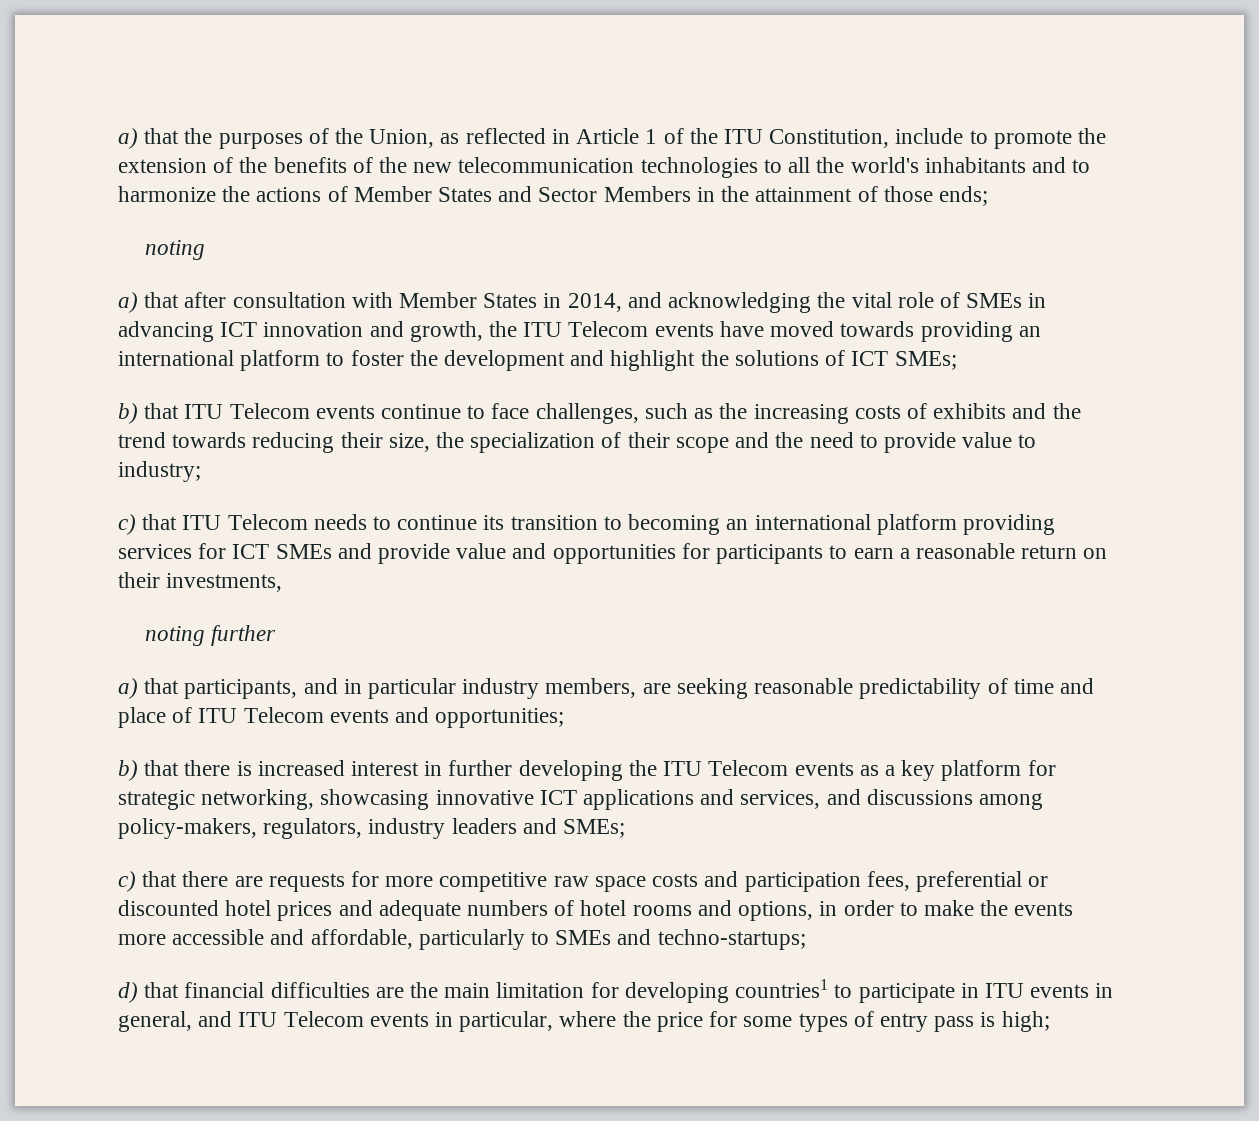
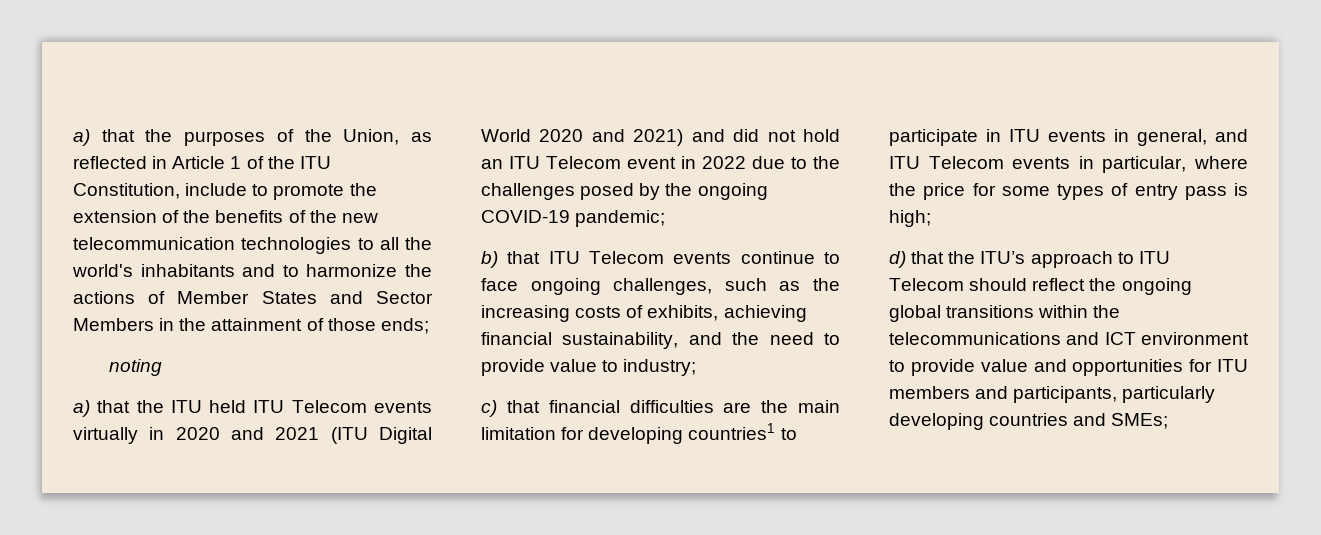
- a) that after consultation with Member States in 2014, and acknowledging the vital role of SMEs in advancing ICT innovation and growth, the ITU Telecom events have moved towards providing an international platform to foster the development and highlight the solutions of ICT SMEs;
+ a) that the ITU held ITU Telecom events virtually in 2020 and 2021 (ITU Digital World 2020 and 2021) and did not hold an ITU Telecom event in 2022 due to the challenges posed by the ongoing COVID-19 pandemic;
- b) that ITU Telecom events continue to face challenges, such as the increasing costs of exhibits and the trend towards reducing their size, the specialization of their scope and the need to provide value to industry;
+ b) that ITU Telecom events continue to face ongoing challenges, such as the increasing costs of exhibits, achieving financial sustainability, and the need to provide value to industry;
- c) that ITU Telecom needs to continue its transition to becoming an international platform providing services for ICT SMEs and provide value and opportunities for participants to earn a reasonable return on their investments,
- noting further
- a) that participants, and in particular industry members, are seeking reasonable predictability of time and place of ITU Telecom events and opportunities;
- b) that there is increased interest in further developing the ITU Telecom events as a key platform for strategic networking, showcasing innovative ICT applications and services, and discussions among policy-makers, regulators, industry leaders and SMEs;
- c) that there are requests for more competitive raw space costs and participation fees, preferential or discounted hotel prices and adequate numbers of hotel rooms and options, in order to make the events more accessible and affordable, particularly to SMEs and techno-startups;
- d) that financial difficulties are the main limitation for developing countries1 to participate in ITU events in general, and ITU Telecom events in particular, where the price for some types of entry pass is high;
+ c) that financial difficulties are the main limitation for developing countries1 to participate in ITU events in general, and ITU Telecom events in particular, where the price for some types of entry pass is high;
+ d) that the ITU’s approach to ITU Telecom should reflect the ongoing global transitions within the telecommunications and ICT environment to provide value and opportunities for ITU members and participants, particularly developing countries and SMEs;

